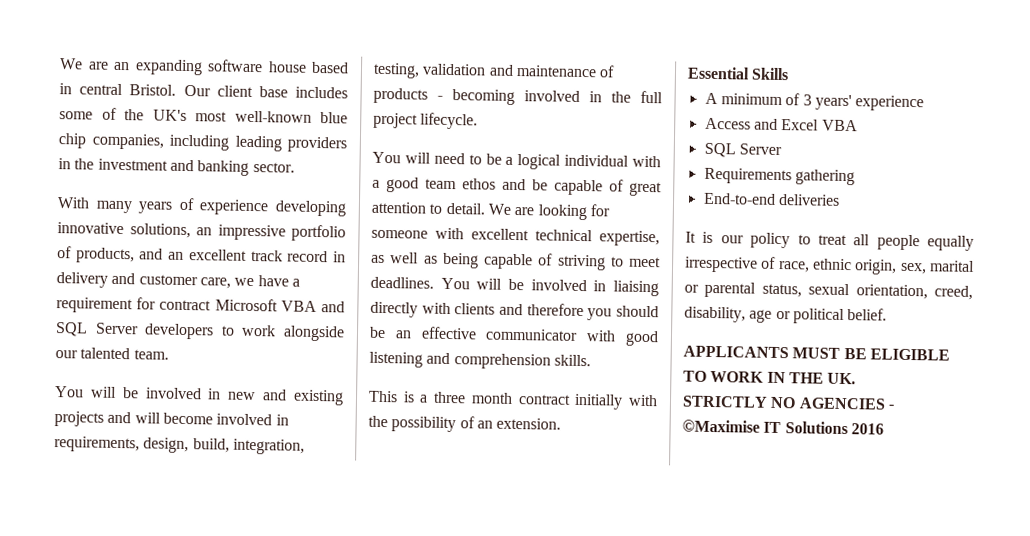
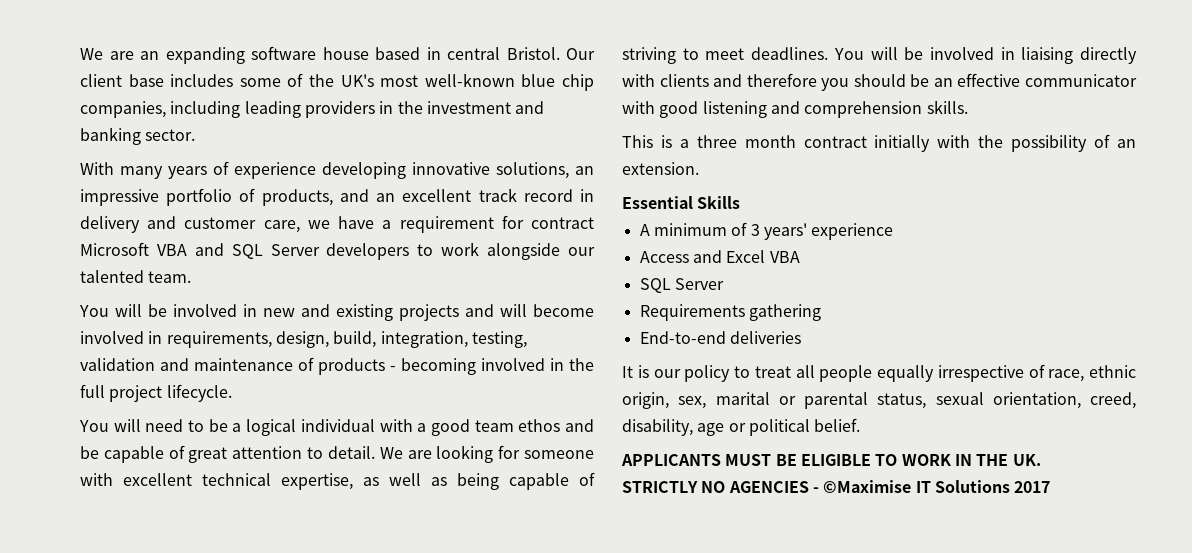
- STRICTLY NO AGENCIES - ©Maximise IT Solutions 2016
+ STRICTLY NO AGENCIES - ©Maximise IT Solutions 2017

